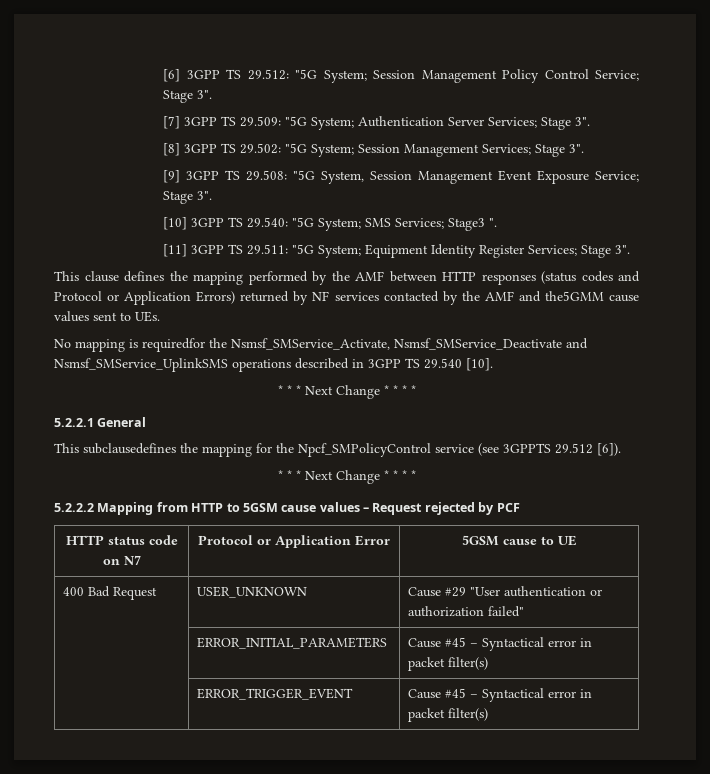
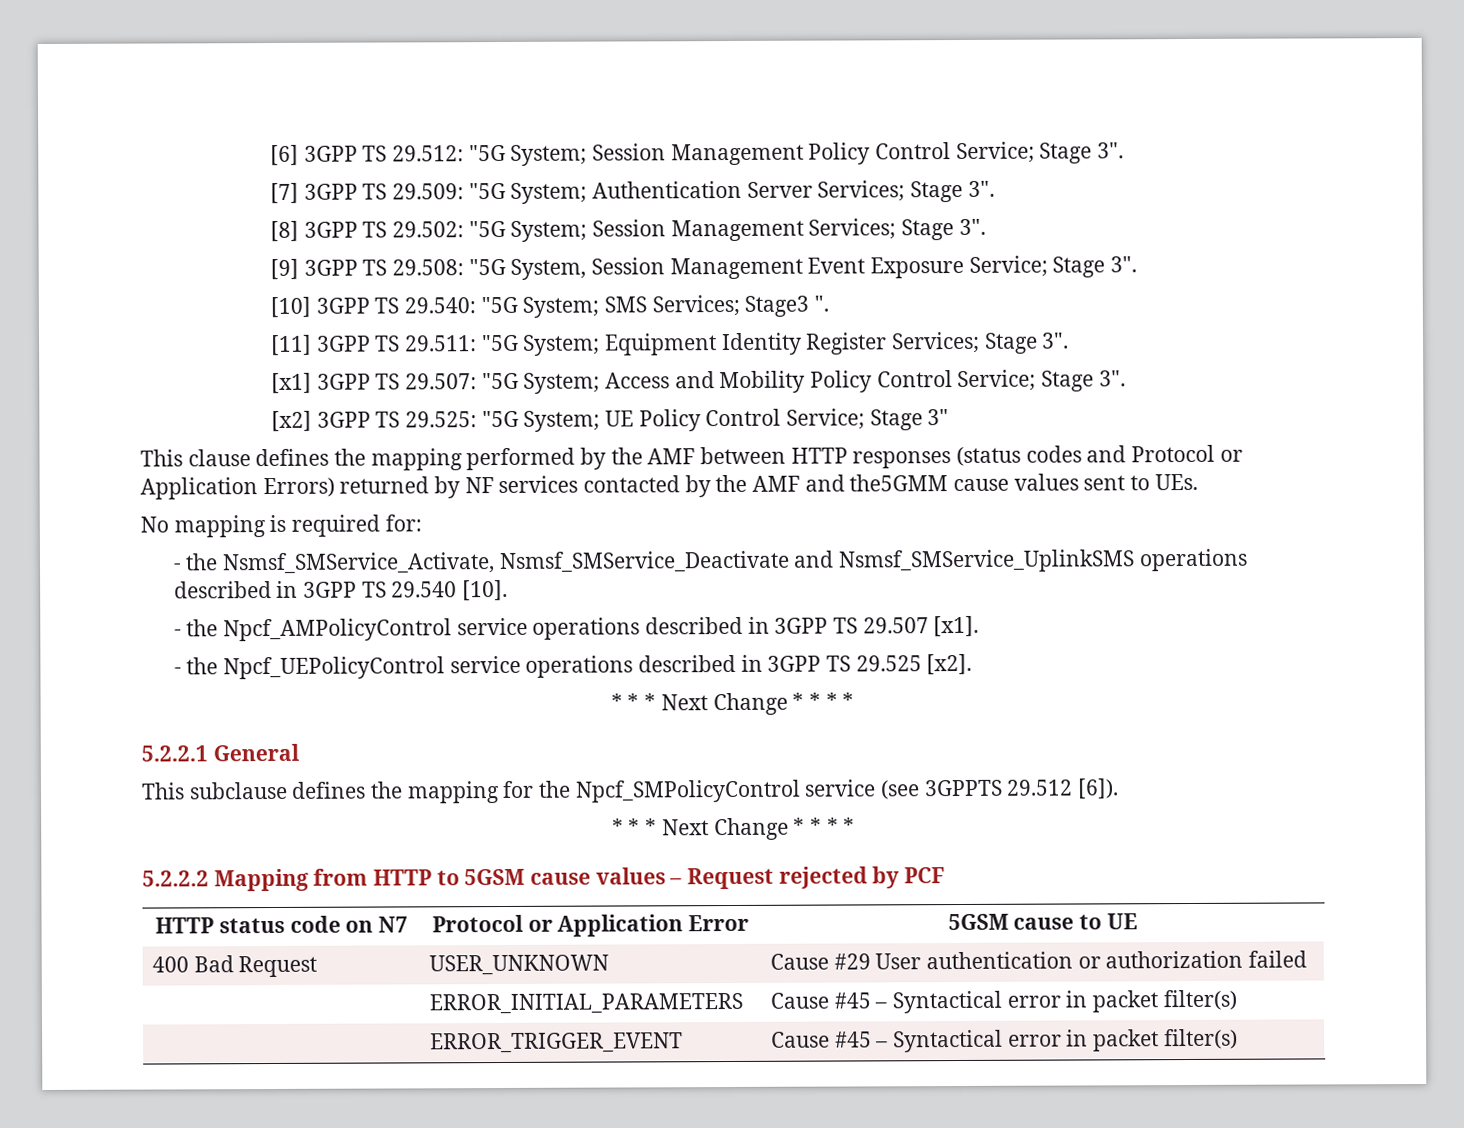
+ [x1] 3GPP TS 29.507: "5G System; Access and Mobility Policy Control Service; Stage 3".
+ [x2] 3GPP TS 29.525: "5G System; UE Policy Control Service; Stage 3"
- No mapping is requiredfor the Nsmsf_SMService_Activate, Nsmsf_SMService_Deactivate and Nsmsf_SMService_UplinkSMS operations described in 3GPP TS 29.540 [10].
+ No mapping is required for:
+ - the Nsmsf_SMService_Activate, Nsmsf_SMService_Deactivate and Nsmsf_SMService_UplinkSMS operations described in 3GPP TS 29.540 [10].
+ - the Npcf_AMPolicyControl service operations described in 3GPP TS 29.507 [x1].
+ - the Npcf_UEPolicyControl service operations described in 3GPP TS 29.525 [x2].
- This subclausedefines the mapping for the Npcf_SMPolicyControl service (see 3GPPTS 29.512 [6]).
+ This subclause defines the mapping for the Npcf_SMPolicyControl service (see 3GPPTS 29.512 [6]).
- 400 Bad Request | USER_UNKNOWN | Cause #29 "User authentication or authorization failed"
+ 400 Bad Request | USER_UNKNOWN | Cause #29 User authentication or authorization failed

